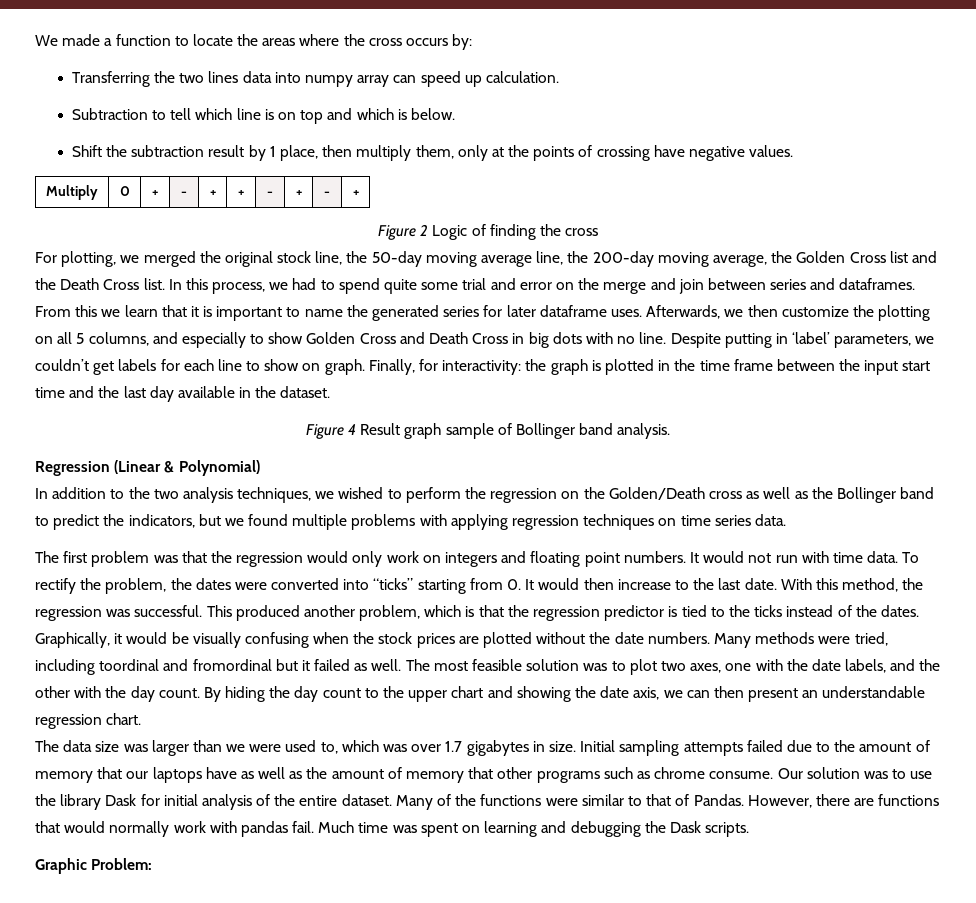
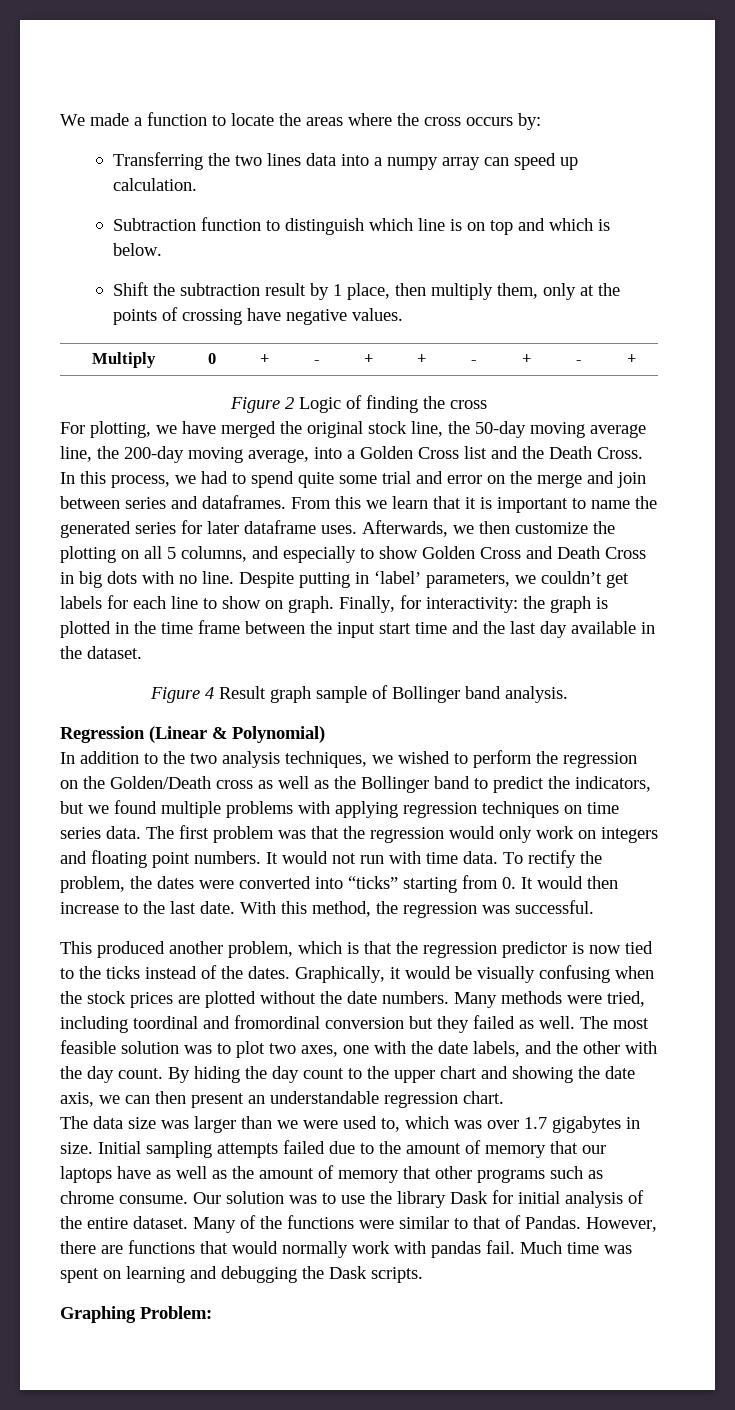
- Transferring the two lines data into numpy array can speed up calculation.
+ Transferring the two lines data into a numpy array can speed up calculation.
- Subtraction to tell which line is on top and which is below.
+ Subtraction function to distinguish which line is on top and which is below.
- For plotting, we merged the original stock line, the 50-day moving average line, the 200-day moving average, the Golden Cross list and the Death Cross list.
+ For plotting, we have merged the original stock line, the 50-day moving average line, the 200-day moving average, into a Golden Cross list and the Death Cross.
- In addition to the two analysis techniques, we wished to perform the regression on the Golden/Death cross as well as the Bollinger band to predict the indicators, but we found multiple problems with applying regression techniques on time series data.
- The first problem was that the regression would only work on integers and floating point numbers.
+ In addition to the two analysis techniques, we wished to perform the regression on the Golden/Death cross as well as the Bollinger band to predict the indicators, but we found multiple problems with applying regression techniques on time series data. The first problem was that the regression would only work on integers and floating point numbers.
- With this method, the regression was successful. This produced another problem, which is that the regression predictor is tied to the ticks instead of the dates.
+ With this method, the regression was successful.
+ This produced another problem, which is that the regression predictor is now tied to the ticks instead of the dates.
- Many methods were tried, including toordinal and fromordinal but it failed as well.
+ Many methods were tried, including toordinal and fromordinal conversion but they failed as well.
- Graphic Problem:
+ Graphing Problem:

